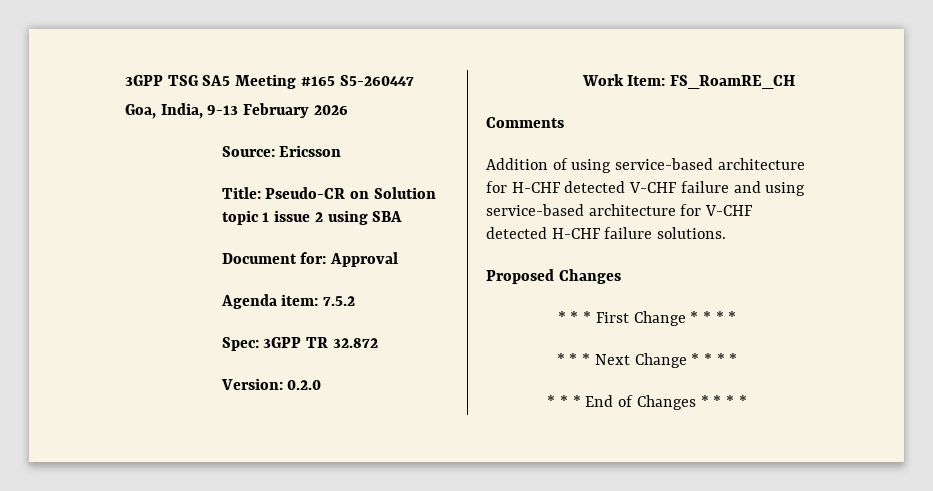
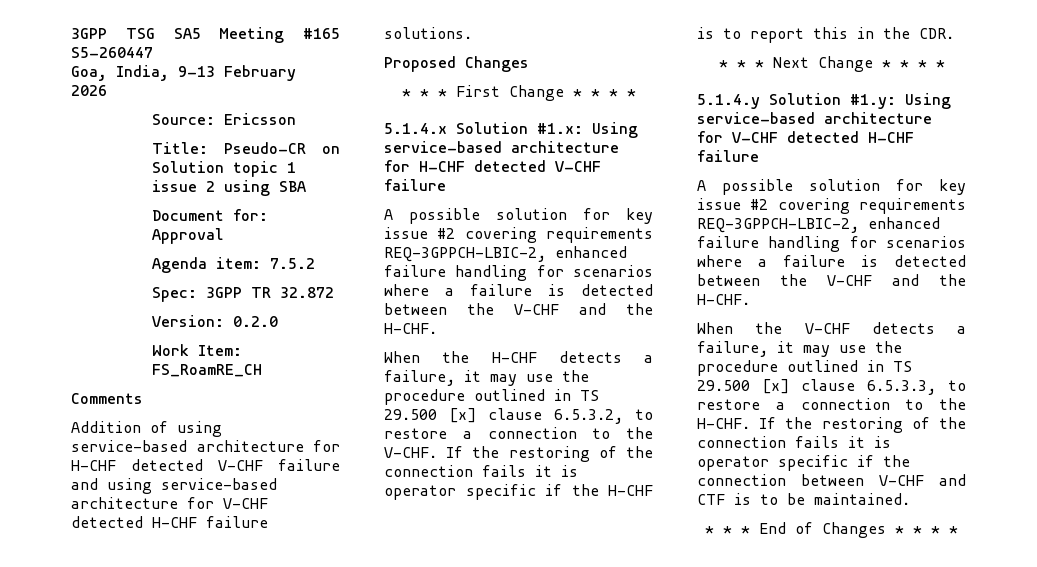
+ 5.1.4.x Solution #1.x: Using service-based architecture for H-CHF detected V-CHF failure
+ A possible solution for key issue #2 covering requirements REQ-3GPPCH-LBIC-2, enhanced failure handling for scenarios where a failure is detected between the V-CHF and the H-CHF.
+ When the H-CHF detects a failure, it may use the procedure outlined in TS 29.500 [x] clause 6.5.3.2, to restore a connection to the V-CHF. If the restoring of the connection fails it is operator specific if the H-CHF is to report this in the CDR.
+ 5.1.4.y Solution #1.y: Using service-based architecture for V-CHF detected H-CHF failure
+ A possible solution for key issue #2 covering requirements REQ-3GPPCH-LBIC-2, enhanced failure handling for scenarios where a failure is detected between the V-CHF and the H-CHF.
+ When the V-CHF detects a failure, it may use the procedure outlined in TS 29.500 [x] clause 6.5.3.3, to restore a connection to the H-CHF. If the restoring of the connection fails it is operator specific if the connection between V-CHF and CTF is to be maintained.

